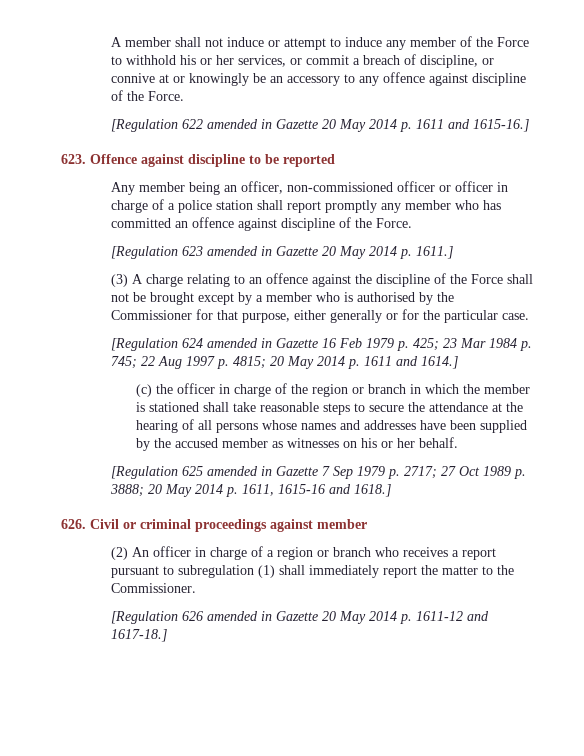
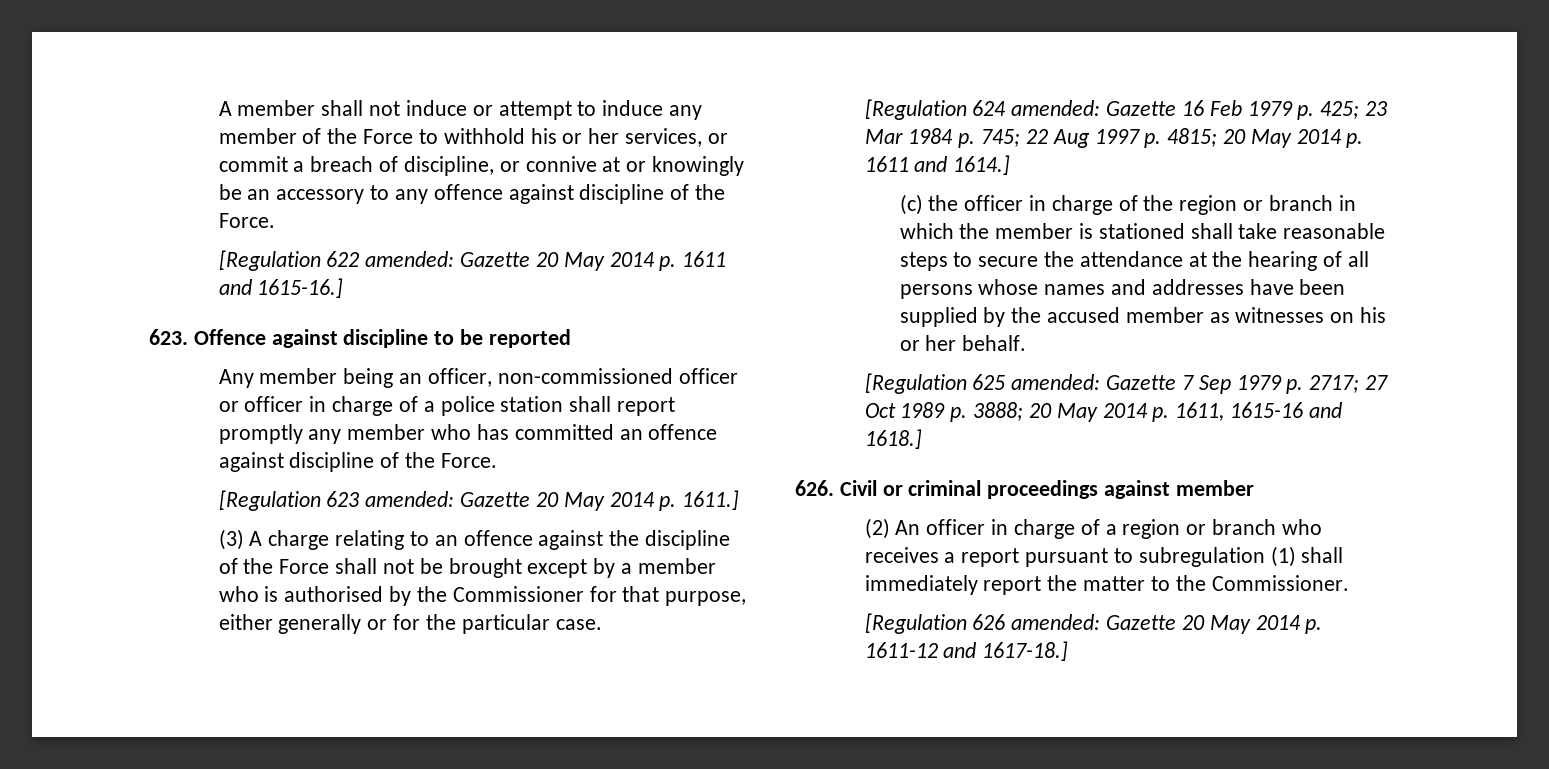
- [Regulation 622 amended in Gazette 20 May 2014 p. 1611 and 1615-16.]
+ [Regulation 622 amended: Gazette 20 May 2014 p. 1611 and 1615-16.]
- [Regulation 623 amended in Gazette 20 May 2014 p. 1611.]
+ [Regulation 623 amended: Gazette 20 May 2014 p. 1611.]
- [Regulation 624 amended in Gazette 16 Feb 1979 p. 425; 23 Mar 1984 p. 745; 22 Aug 1997 p. 4815; 20 May 2014 p. 1611 and 1614.]
+ [Regulation 624 amended: Gazette 16 Feb 1979 p. 425; 23 Mar 1984 p. 745; 22 Aug 1997 p. 4815; 20 May 2014 p. 1611 and 1614.]
- [Regulation 625 amended in Gazette 7 Sep 1979 p. 2717; 27 Oct 1989 p. 3888; 20 May 2014 p. 1611, 1615-16 and 1618.]
+ [Regulation 625 amended: Gazette 7 Sep 1979 p. 2717; 27 Oct 1989 p. 3888; 20 May 2014 p. 1611, 1615-16 and 1618.]
- [Regulation 626 amended in Gazette 20 May 2014 p. 1611-12 and 1617-18.]
+ [Regulation 626 amended: Gazette 20 May 2014 p. 1611-12 and 1617-18.]

